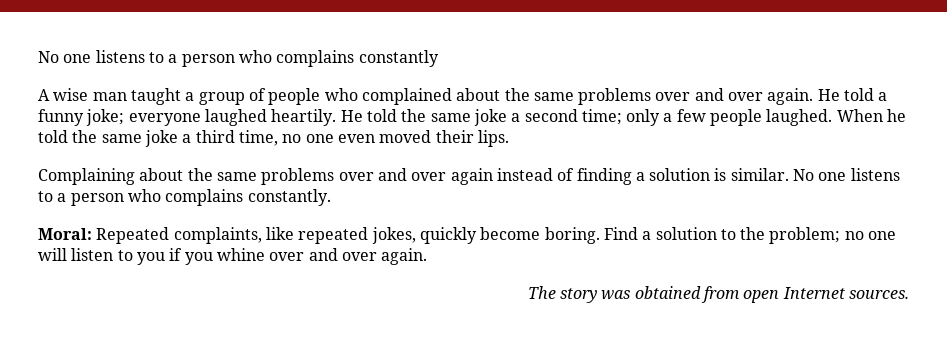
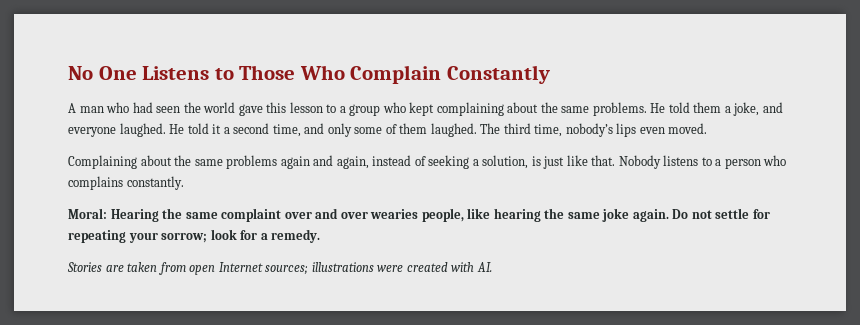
- No one listens to a person who complains constantly
- A wise man taught a group of people who complained about the same problems over and over again. He told a funny joke; everyone laughed heartily. He told the same joke a second time; only a few people laughed. When he told the same joke a third time, no one even moved their lips.
+ No One Listens to Those Who Complain Constantly
+ A man who had seen the world gave this lesson to a group who kept complaining about the same problems. He told them a joke, and everyone laughed. He told it a second time, and only some of them laughed. The third time, nobody’s lips even moved.
- Complaining about the same problems over and over again instead of finding a solution is similar. No one listens to a person who complains constantly.
+ Complaining about the same problems again and again, instead of seeking a solution, is just like that. Nobody listens to a person who complains constantly.
- Moral: Repeated complaints, like repeated jokes, quickly become boring. Find a solution to the problem; no one will listen to you if you whine over and over again.
- The story was obtained from open Internet sources.
+ Moral: Hearing the same complaint over and over wearies people, like hearing the same joke again. Do not settle for repeating your sorrow; look for a remedy.
+ Stories are taken from open Internet sources; illustrations were created with AI.

